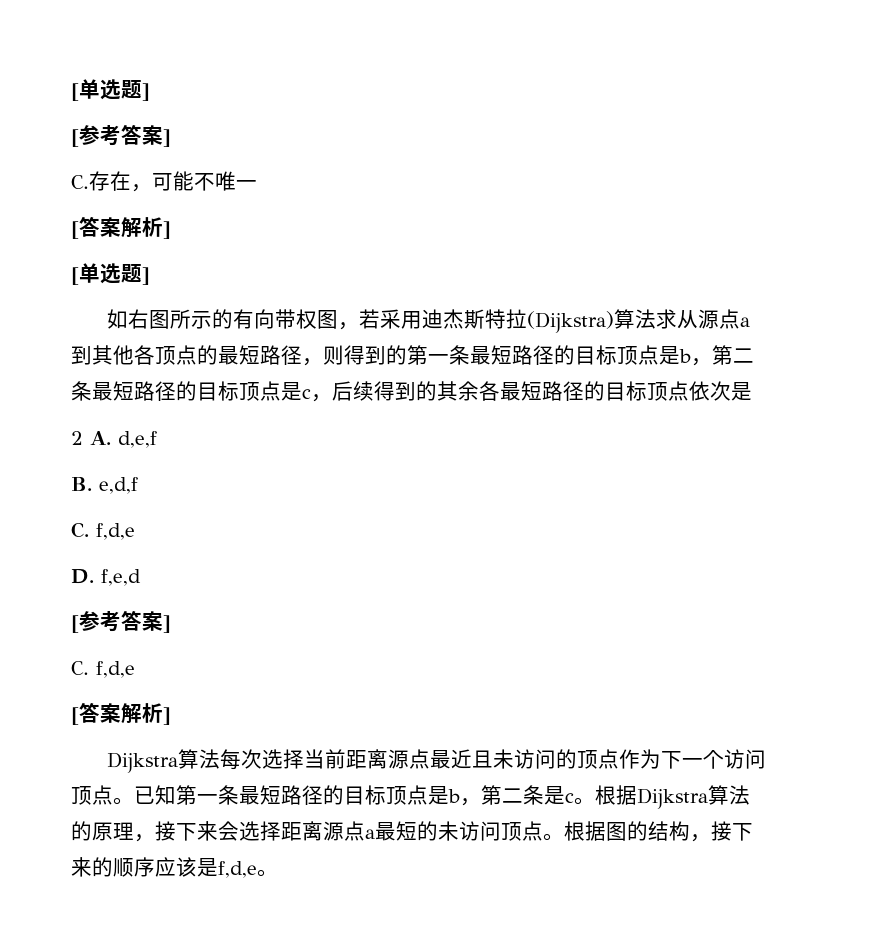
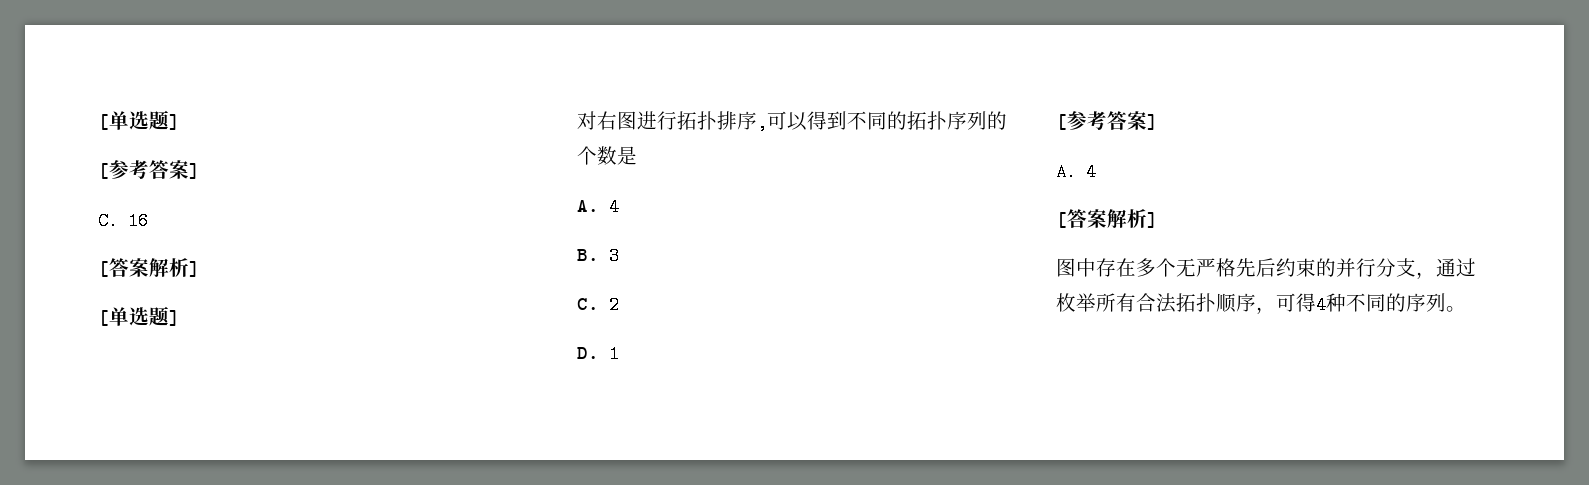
- C.存在，可能不唯一
+ C. 16
- 如右图所示的有向带权图，若采用迪杰斯特拉(Dijkstra)算法求从源点a到其他各顶点的最短路径，则得到的第一条最短路径的目标顶点是b，第二条最短路径的目标顶点是c，后续得到的其余各最短路径的目标顶点依次是
- 2 A. d,e,f
+ 对右图进行拓扑排序,可以得到不同的拓扑序列的个数是
+ A. 4
- B. e,d,f
- C. f,d,e
+ B. 3
+ C. 2
- D. f,e,d
+ D. 1
  [参考答案]
- C. f,d,e
+ A. 4
  [答案解析]
- Dijkstra算法每次选择当前距离源点最近且未访问的顶点作为下一个访问顶点。已知第一条最短路径的目标顶点是b，第二条是c。根据Dijkstra算法的原理，接下来会选择距离源点a最短的未访问顶点。根据图的结构，接下来的顺序应该是f,d,e。
+ 图中存在多个无严格先后约束的并行分支，通过枚举所有合法拓扑顺序，可得4种不同的序列。

